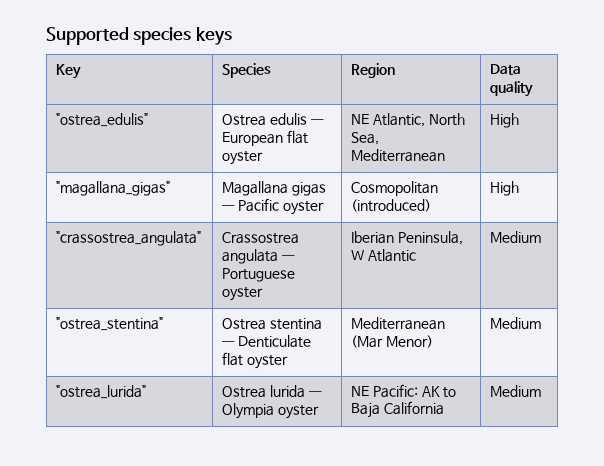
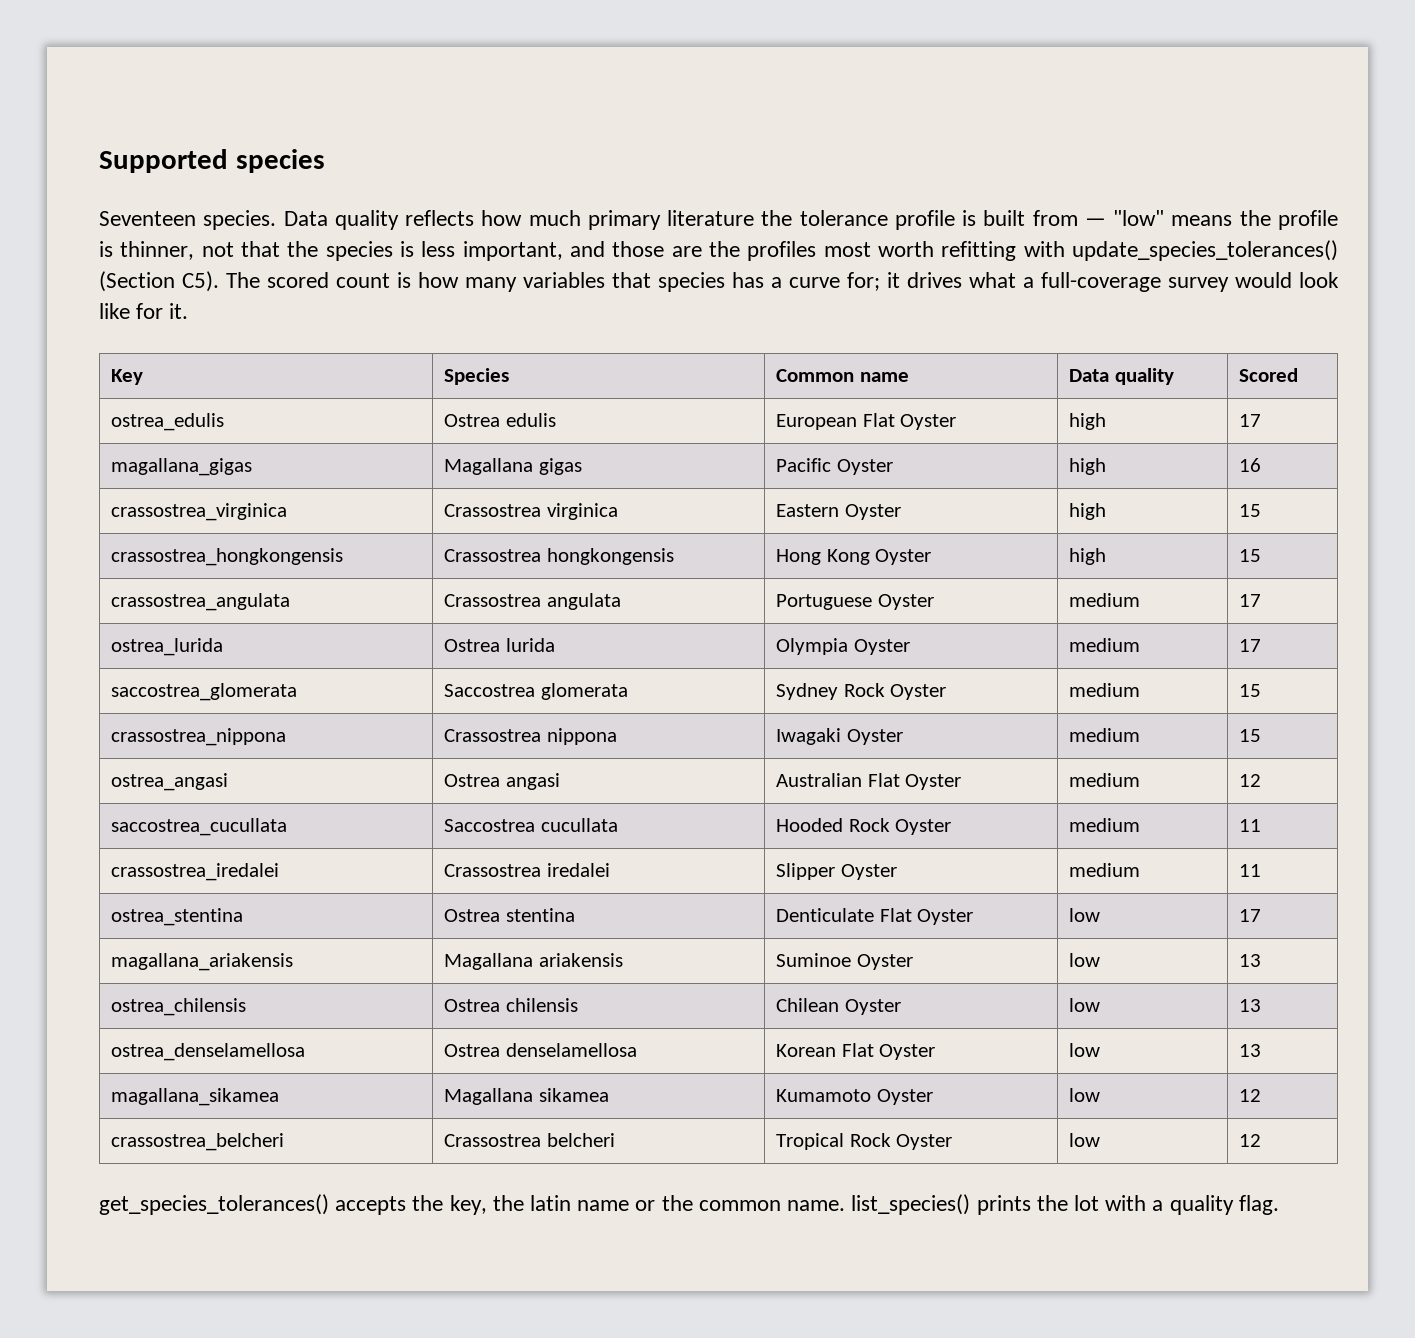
- Supported species keys
+ Supported species
+ Seventeen species. Data quality reflects how much primary literature the tolerance profile is built from — "low" means the profile is thinner, not that the species is less important, and those are the profiles most worth refitting with update_species_tolerances() (Section C5). The scored count is how many variables that species has a curve for; it drives what a full-coverage survey would look like for it.
- Key | Species | Region | Data quality
- "ostrea_edulis" | Ostrea edulis — European flat oyster | NE Atlantic, North Sea, Mediterranean | High
- "magallana_gigas" | Magallana gigas — Pacific oyster | Cosmopolitan (introduced) | High
- "crassostrea_angulata" | Crassostrea angulata — Portuguese oyster | Iberian Peninsula, W Atlantic | Medium
- "ostrea_stentina" | Ostrea stentina — Denticulate flat oyster | Mediterranean (Mar Menor) | Medium
- "ostrea_lurida" | Ostrea lurida — Olympia oyster | NE Pacific: AK to Baja California | Medium
+ Key | Species | Common name | Data quality | Scored
+ ostrea_edulis | Ostrea edulis | European Flat Oyster | high | 17
+ magallana_gigas | Magallana gigas | Pacific Oyster | high | 16
+ crassostrea_virginica | Crassostrea virginica | Eastern Oyster | high | 15
+ crassostrea_hongkongensis | Crassostrea hongkongensis | Hong Kong Oyster | high | 15
+ crassostrea_angulata | Crassostrea angulata | Portuguese Oyster | medium | 17
+ ostrea_lurida | Ostrea lurida | Olympia Oyster | medium | 17
+ saccostrea_glomerata | Saccostrea glomerata | Sydney Rock Oyster | medium | 15
+ crassostrea_nippona | Crassostrea nippona | Iwagaki Oyster | medium | 15
+ ostrea_angasi | Ostrea angasi | Australian Flat Oyster | medium | 12
+ saccostrea_cucullata | Saccostrea cucullata | Hooded Rock Oyster | medium | 11
+ crassostrea_iredalei | Crassostrea iredalei | Slipper Oyster | medium | 11
+ ostrea_stentina | Ostrea stentina | Denticulate Flat Oyster | low | 17
+ magallana_ariakensis | Magallana ariakensis | Suminoe Oyster | low | 13
+ ostrea_chilensis | Ostrea chilensis | Chilean Oyster | low | 13
+ ostrea_denselamellosa | Ostrea denselamellosa | Korean Flat Oyster | low | 13
+ magallana_sikamea | Magallana sikamea | Kumamoto Oyster | low | 12
+ crassostrea_belcheri | Crassostrea belcheri | Tropical Rock Oyster | low | 12
+ get_species_tolerances() accepts the key, the latin name or the common name. list_species() prints the lot with a quality flag.

